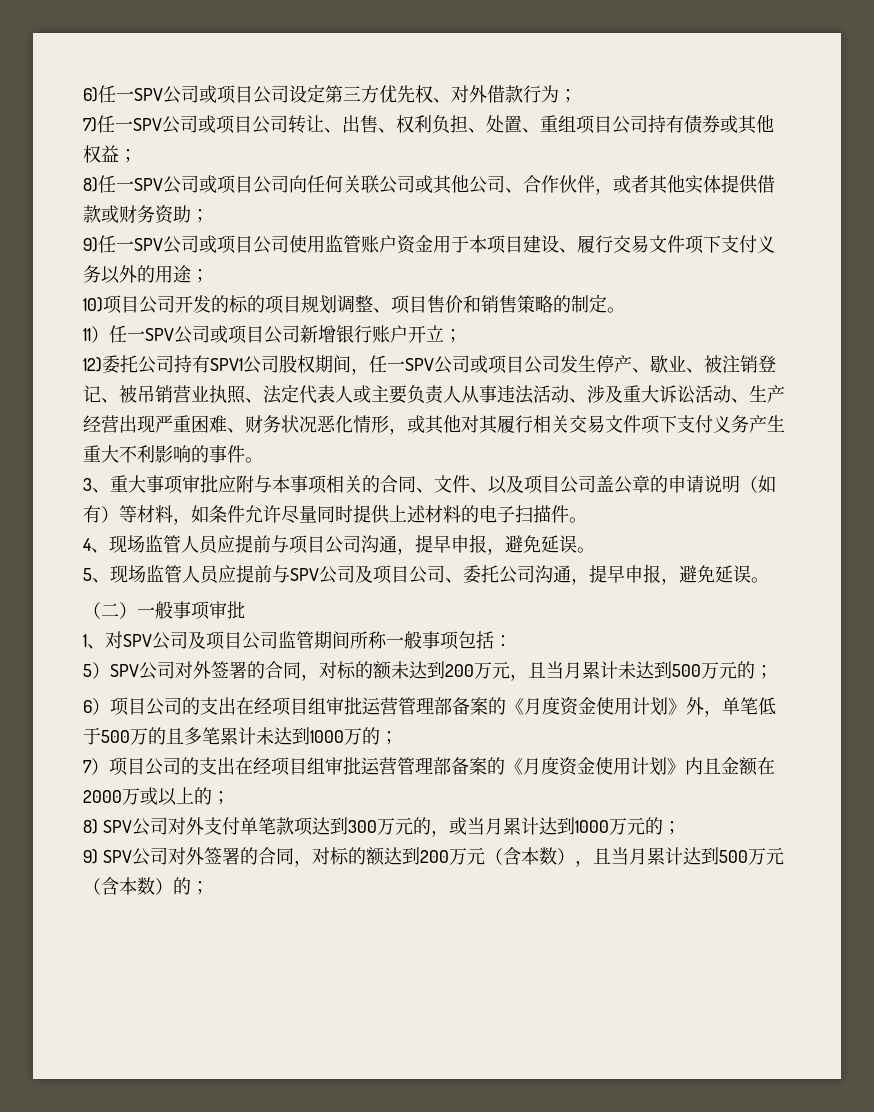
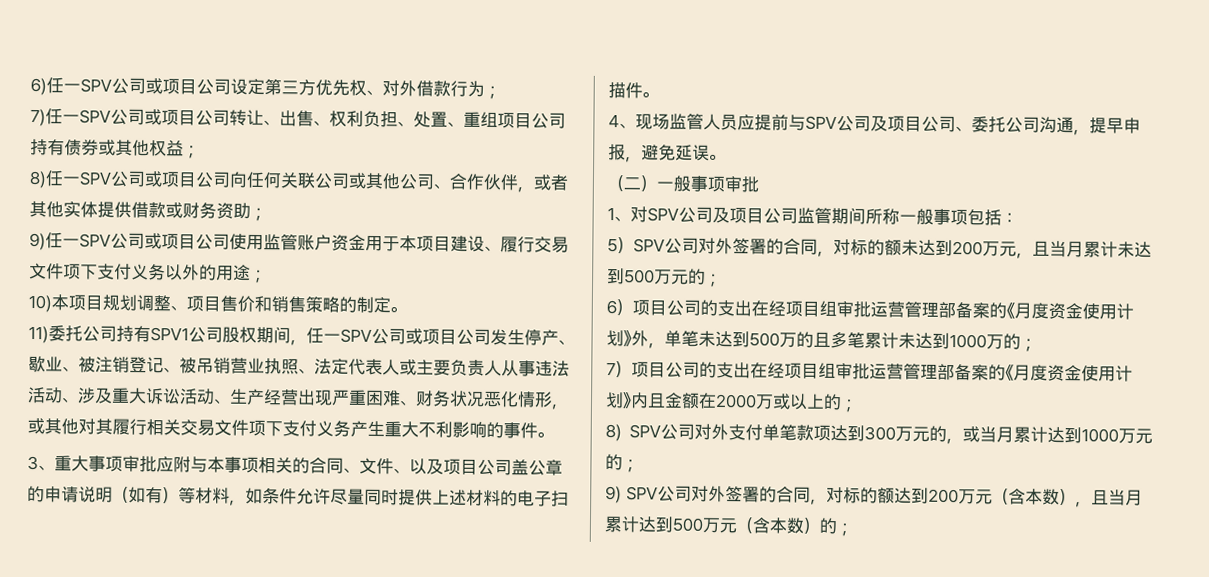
- 10)项目公司开发的标的项目规划调整、项目售价和销售策略的制定。
+ 10)本项目规划调整、项目售价和销售策略的制定。
- 11）任一SPV公司或项目公司新增银行账户开立；
- 12)委托公司持有SPV1公司股权期间，任一SPV公司或项目公司发生停产、歇业、被注销登记、被吊销营业执照、法定代表人或主要负责人从事违法活动、涉及重大诉讼活动、生产经营出现严重困难、财务状况恶化情形，或其他对其履行相关交易文件项下支付义务产生重大不利影响的事件。
+ 11)委托公司持有SPV1公司股权期间，任一SPV公司或项目公司发生停产、歇业、被注销登记、被吊销营业执照、法定代表人或主要负责人从事违法活动、涉及重大诉讼活动、生产经营出现严重困难、财务状况恶化情形，或其他对其履行相关交易文件项下支付义务产生重大不利影响的事件。
- 4、现场监管人员应提前与项目公司沟通，提早申报，避免延误。
- 5、现场监管人员应提前与SPV公司及项目公司、委托公司沟通，提早申报，避免延误。
+ 4、现场监管人员应提前与SPV公司及项目公司、委托公司沟通，提早申报，避免延误。
- 6）项目公司的支出在经项目组审批运营管理部备案的《月度资金使用计划》外，单笔低于500万的且多笔累计未达到1000万的；
+ 6）项目公司的支出在经项目组审批运营管理部备案的《月度资金使用计划》外，单笔未达到500万的且多笔累计未达到1000万的；

